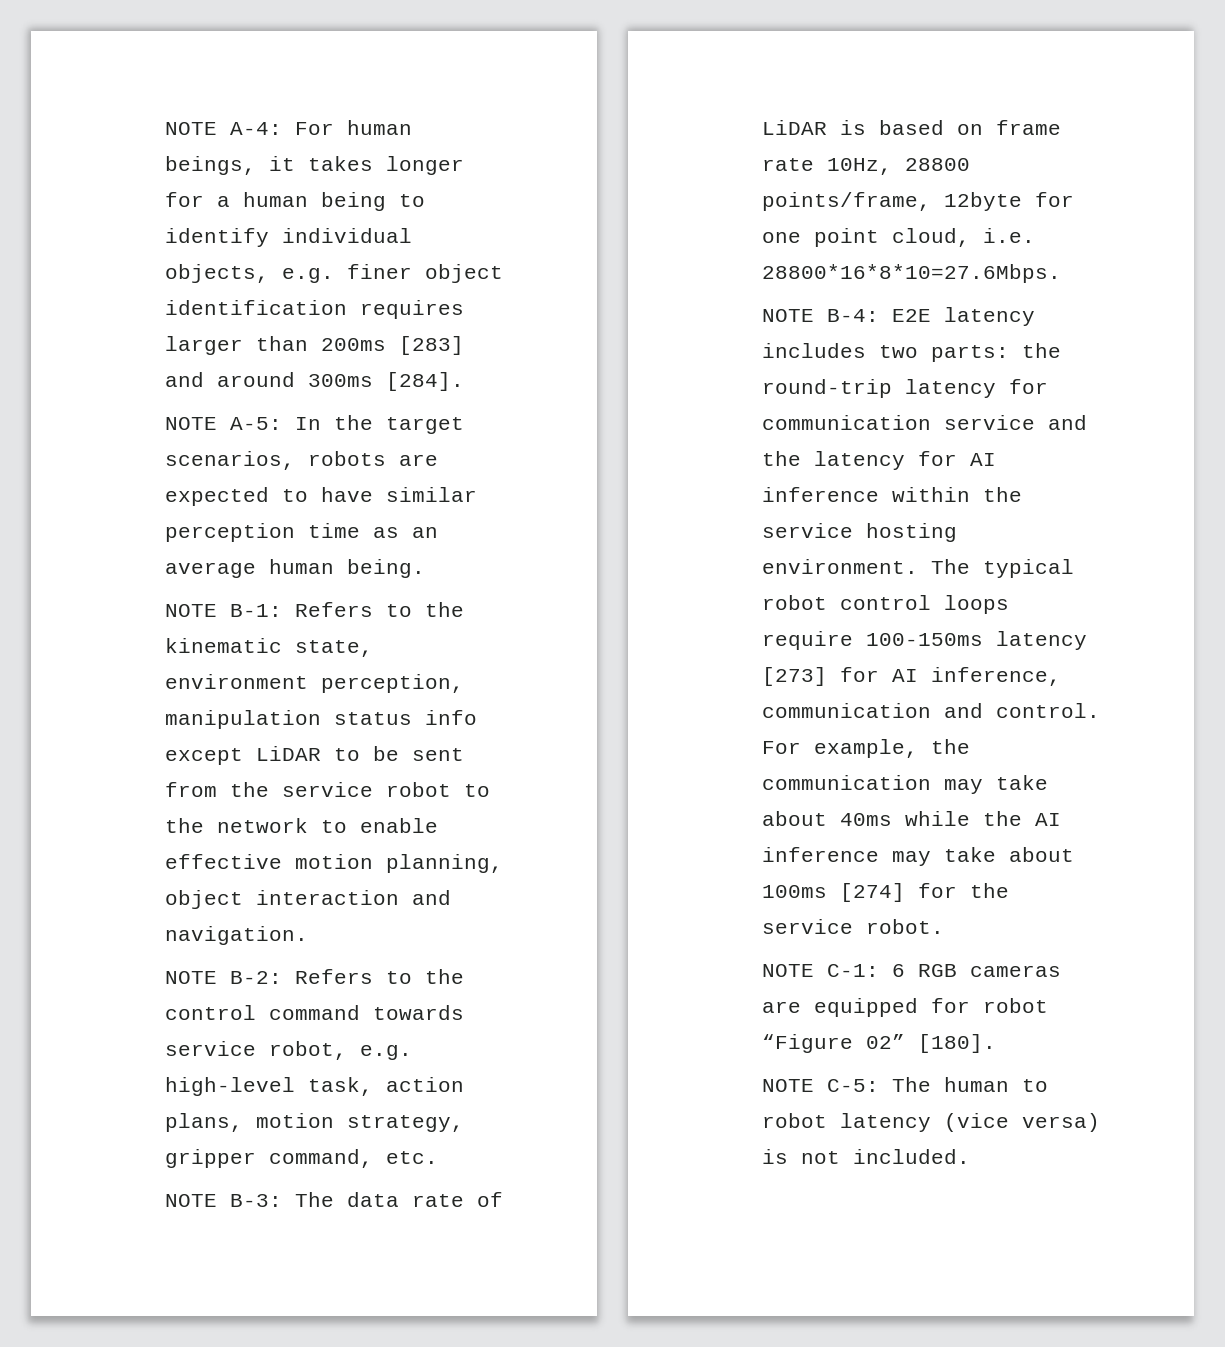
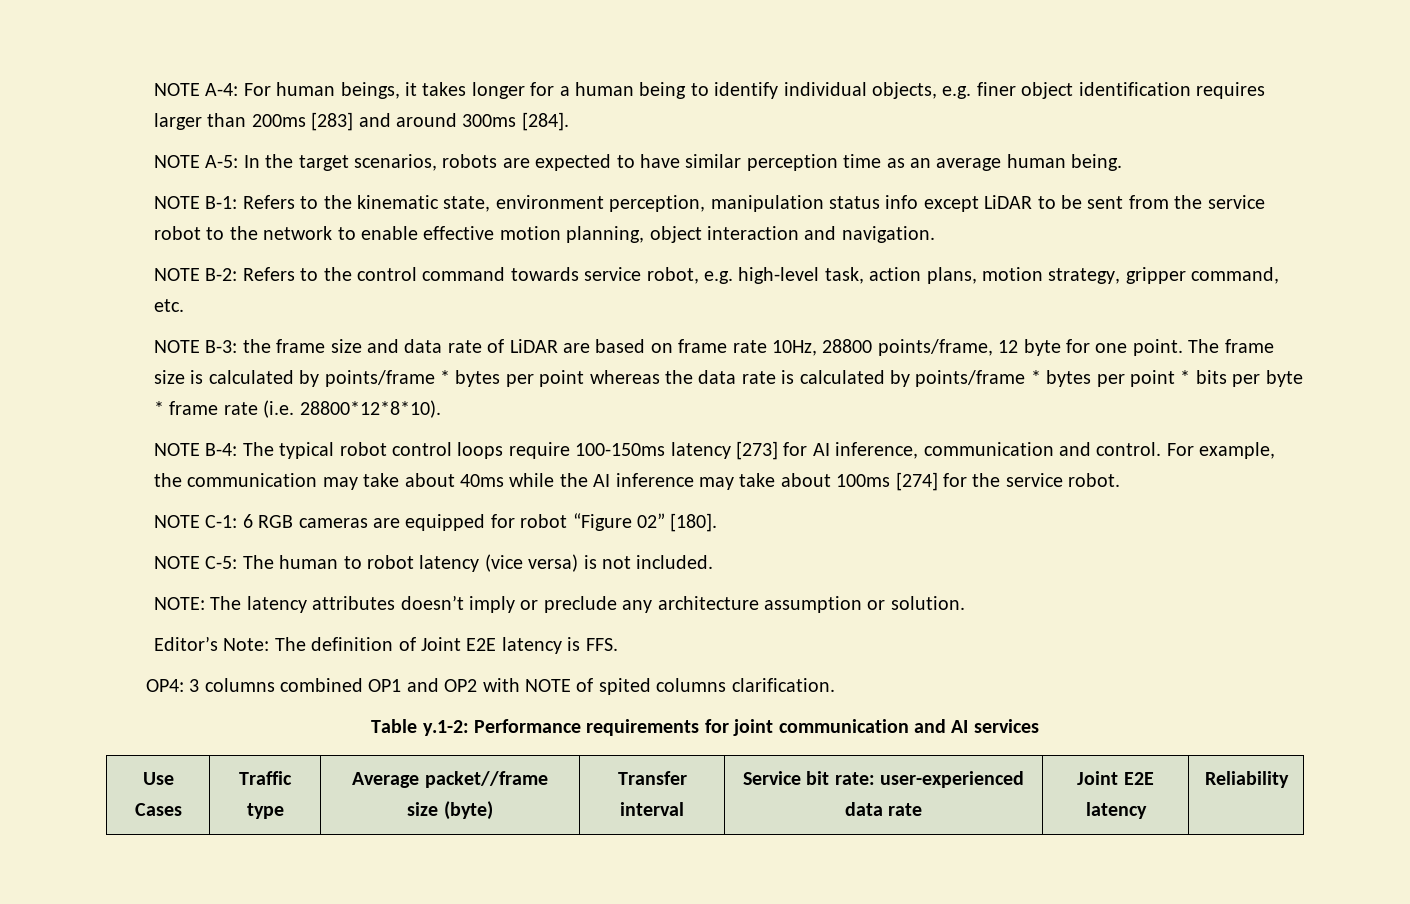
- NOTE B-3: The data rate of LiDAR is based on frame rate 10Hz, 28800 points/frame, 12byte for one point cloud, i.e. 28800*16*8*10=27.6Mbps.
- NOTE B-4: E2E latency includes two parts: the round-trip latency for communication service and the latency for AI inference within the service hosting environment. The typical robot control loops require 100-150ms latency [273] for AI inference, communication and control.
+ NOTE B-3: the frame size and data rate of LiDAR are based on frame rate 10Hz, 28800 points/frame, 12 byte for one point. The frame size is calculated by points/frame * bytes per point whereas the data rate is calculated by points/frame * bytes per point * bits per byte * frame rate (i.e. 28800*12*8*10).
+ NOTE B-4: The typical robot control loops require 100-150ms latency [273] for AI inference, communication and control.
+ NOTE: The latency attributes doesn’t imply or preclude any architecture assumption or solution.
+ Editor’s Note: The definition of Joint E2E latency is FFS.
+ OP4: 3 columns combined OP1 and OP2 with NOTE of spited columns clarification.
+ Table y.1-2: Performance requirements for joint communication and AI services
+ Use Cases | Traffic type | Average packet//frame size (byte) | Transfer interval | Service bit rate: user-experienced data rate | Joint E2E latency | Reliability

